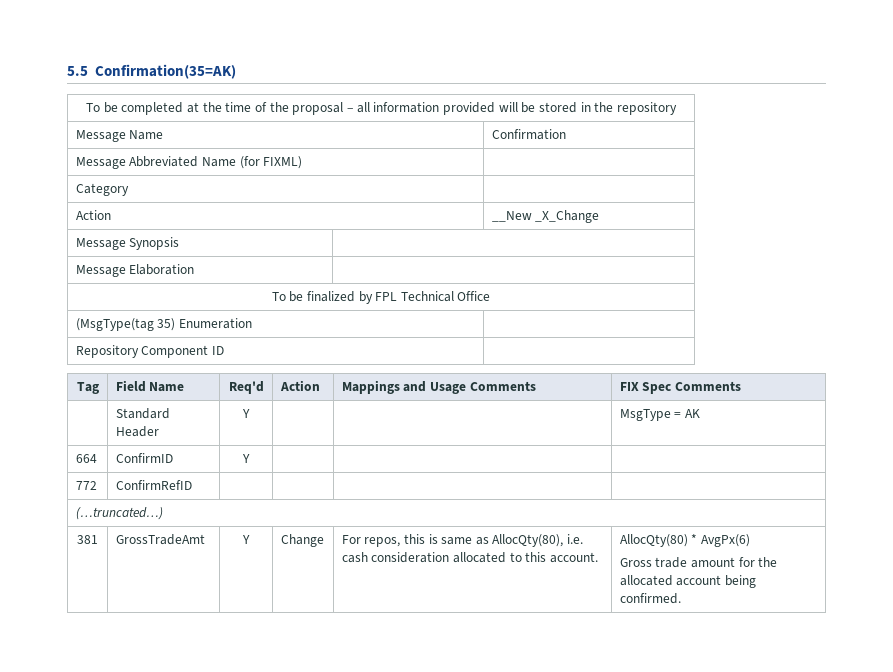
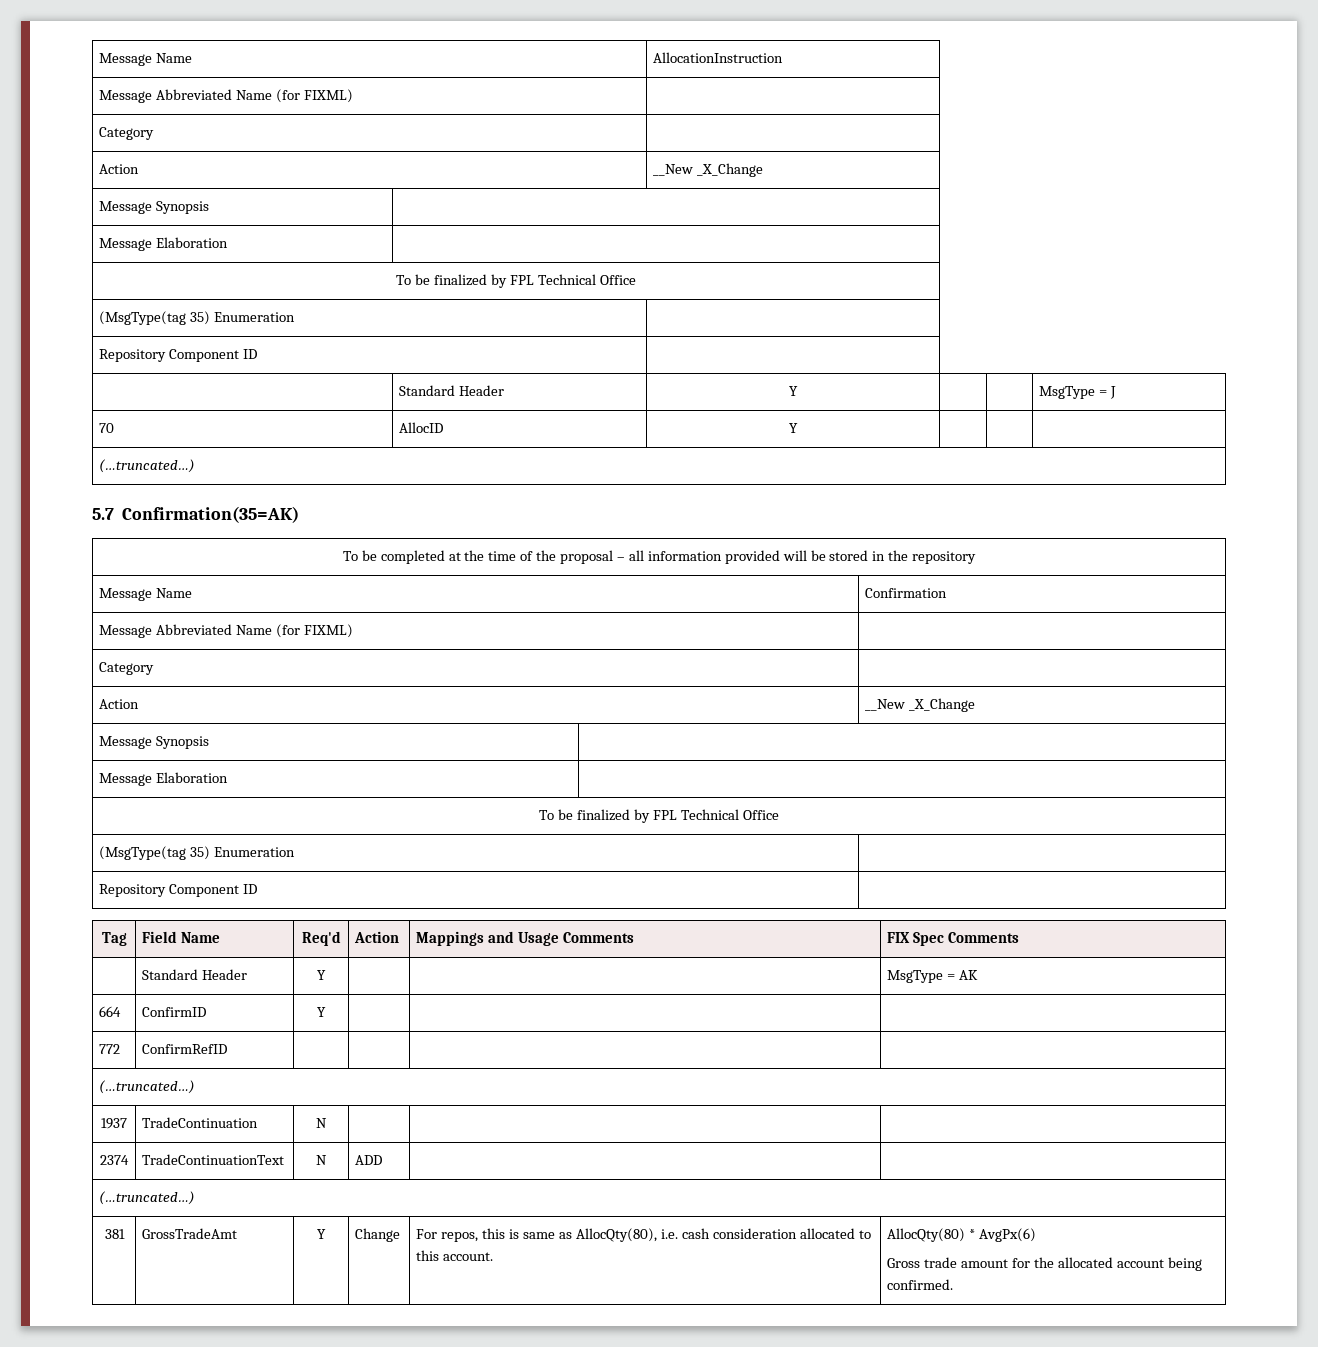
- 5.5 Confirmation(35=AK)
+ Message Name | AllocationInstruction
+ Message Abbreviated Name (for FIXML) |
+ Category |
+ Action | __New _X_Change
+ Message Synopsis |
+ Message Elaboration |
+ To be finalized by FPL Technical Office
+ (MsgType(tag 35) Enumeration |
+ Repository Component ID |
+ | Standard Header | Y | | | MsgType = J
+ 70 | AllocID | Y | | |
+ (…truncated…)
+ 5.7 Confirmation(35=AK)
+ 1937 | TradeContinuation | N | | |
+ 2374 | TradeContinuationText | N | ADD | |
+ (…truncated…)

